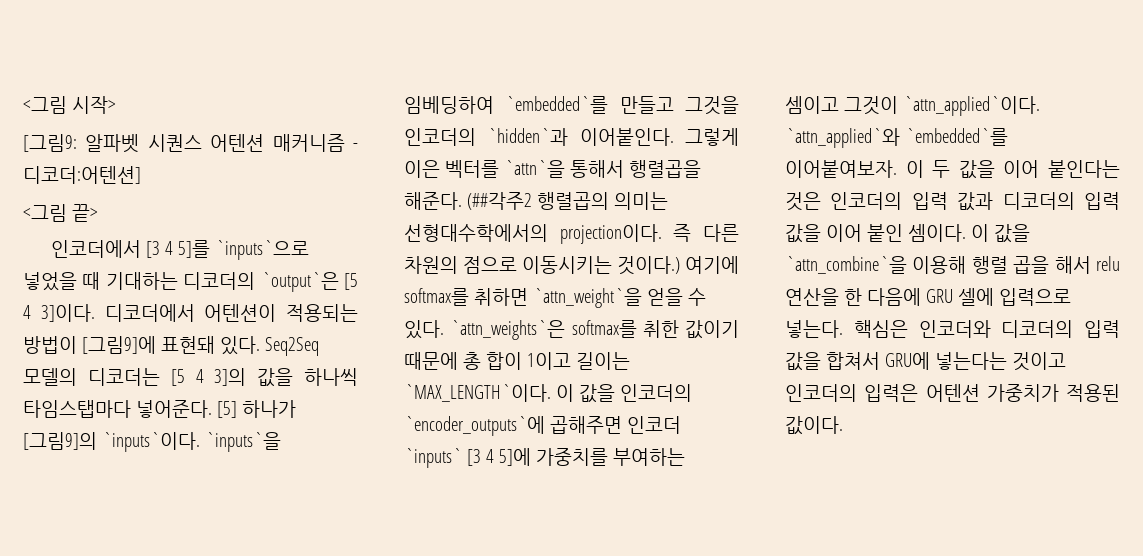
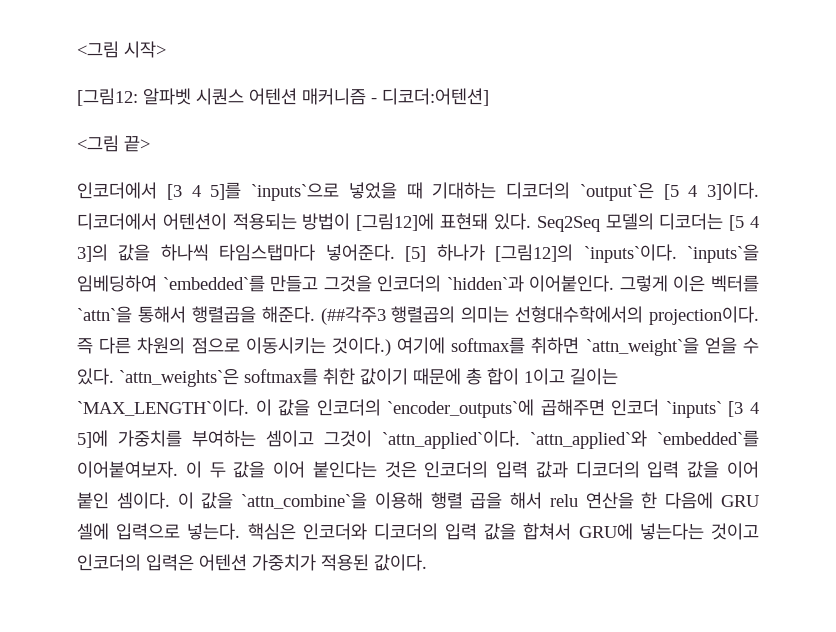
- [그림9: 알파벳 시퀀스 어텐션 매커니즘 - 디코더:어텐션]
+ [그림12: 알파벳 시퀀스 어텐션 매커니즘 - 디코더:어텐션]
- 디코더에서 어텐션이 적용되는 방법이 [그림9]에 표현돼 있다.
+ 디코더에서 어텐션이 적용되는 방법이 [그림12]에 표현돼 있다.
- [5] 하나가 [그림9]의 `inputs`이다.
+ [5] 하나가 [그림12]의 `inputs`이다.
- (##각주2 행렬곱의 의미는 선형대수학에서의 projection이다.
+ (##각주3 행렬곱의 의미는 선형대수학에서의 projection이다.

